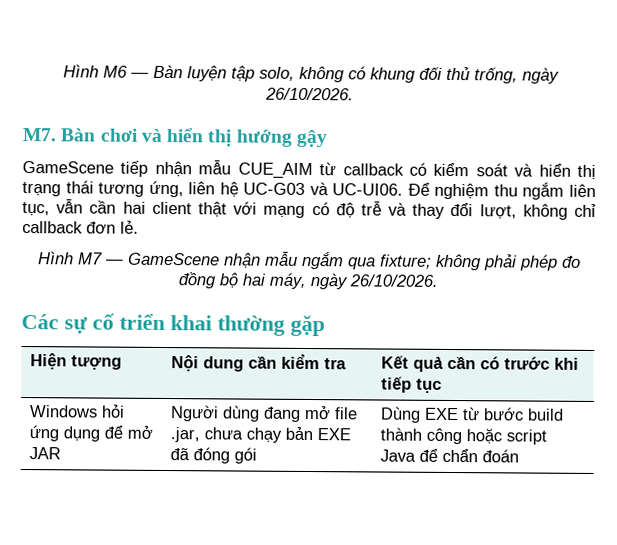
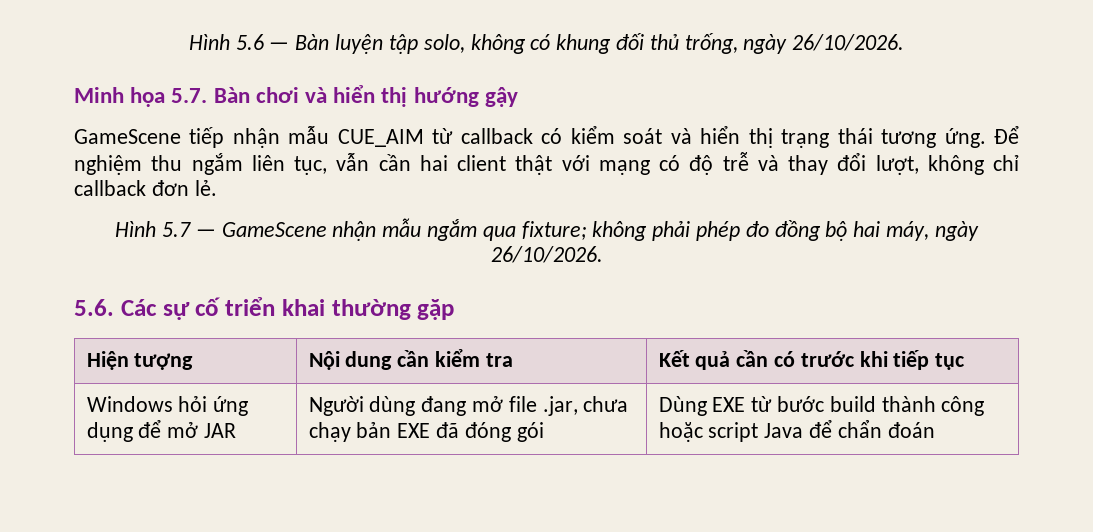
- Hình M6 — Bàn luyện tập solo, không có khung đối thủ trống, ngày 26/10/2026.
+ Hình 5.6 — Bàn luyện tập solo, không có khung đối thủ trống, ngày 26/10/2026.
- M7. Bàn chơi và hiển thị hướng gậy
+ Minh họa 5.7. Bàn chơi và hiển thị hướng gậy
- GameScene tiếp nhận mẫu CUE_AIM từ callback có kiểm soát và hiển thị trạng thái tương ứng, liên hệ UC-G03 và UC-UI06.
+ GameScene tiếp nhận mẫu CUE_AIM từ callback có kiểm soát và hiển thị trạng thái tương ứng.
- Hình M7 — GameScene nhận mẫu ngắm qua fixture; không phải phép đo đồng bộ hai máy, ngày 26/10/2026.
+ Hình 5.7 — GameScene nhận mẫu ngắm qua fixture; không phải phép đo đồng bộ hai máy, ngày 26/10/2026.
- Các sự cố triển khai thường gặp
+ 5.6. Các sự cố triển khai thường gặp

